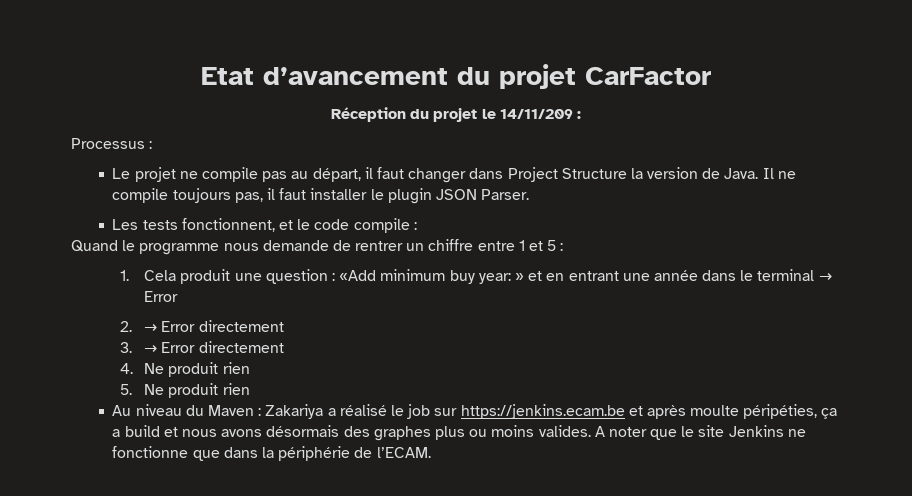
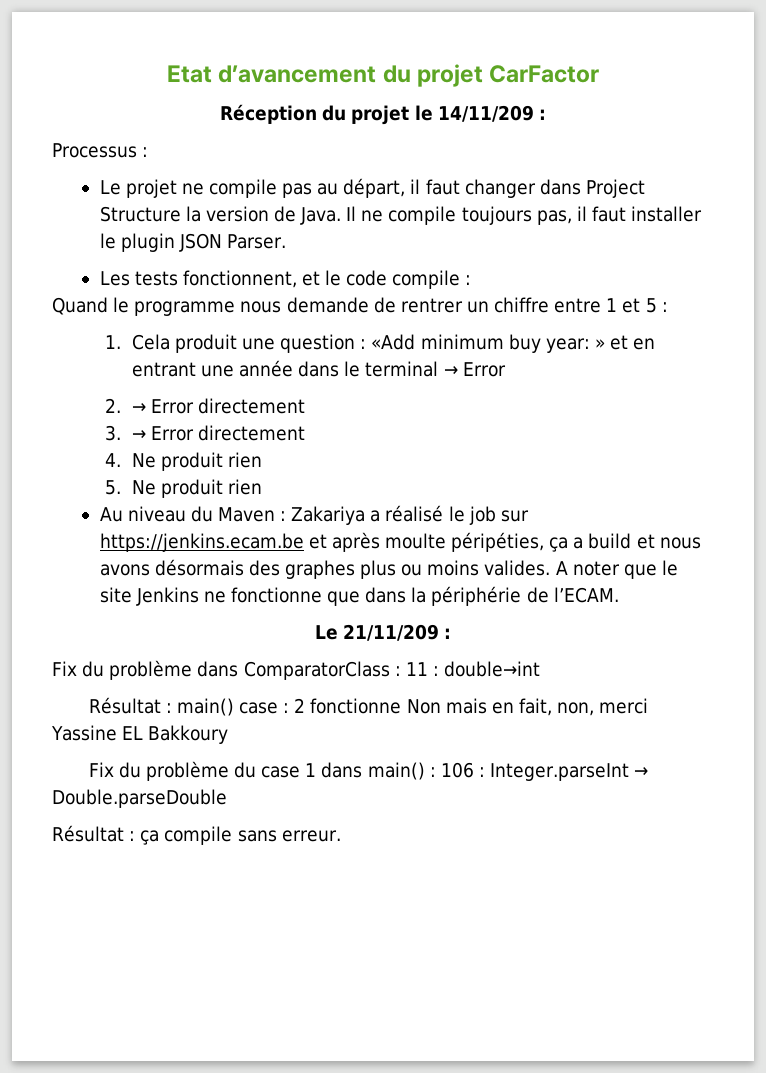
+ Le 21/11/209 :
+ Fix du problème dans ComparatorClass : 11 : double→int
+ Résultat : main() case : 2 fonctionne Non mais en fait, non, merci Yassine EL Bakkoury
+ Fix du problème du case 1 dans main() : 106 : Integer.parseInt → Double.parseDouble
+ Résultat : ça compile sans erreur.

